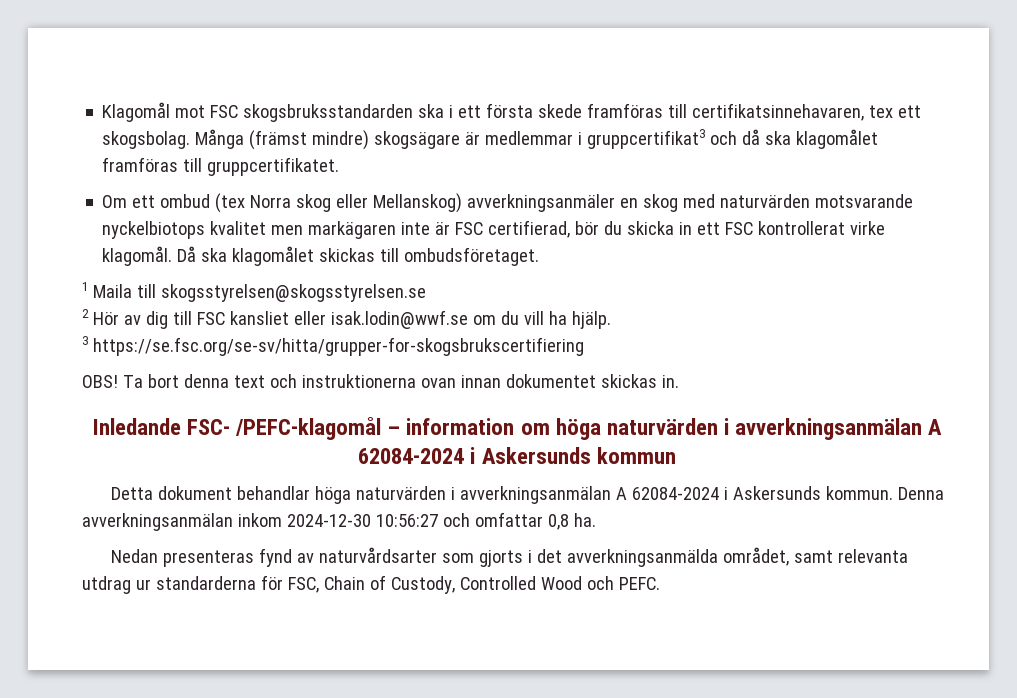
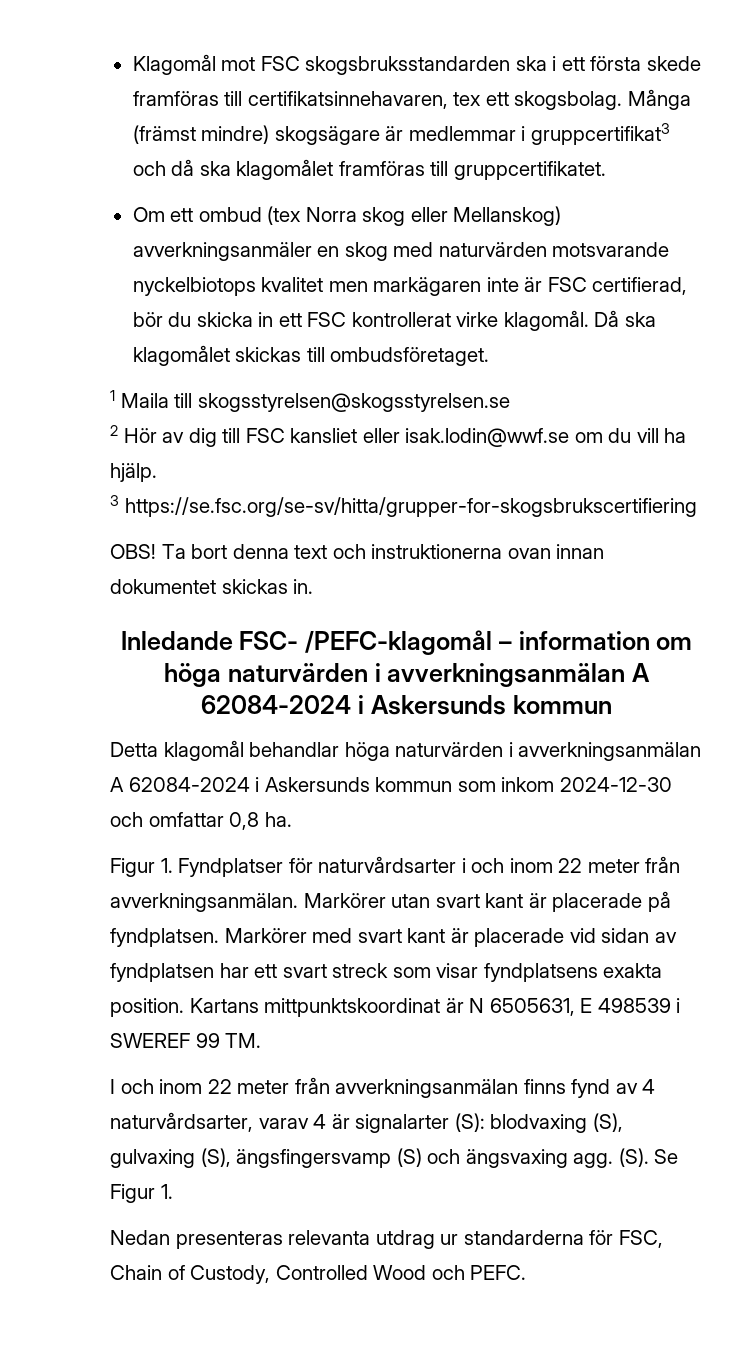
- Detta dokument behandlar höga naturvärden i avverkningsanmälan A 62084-2024 i Askersunds kommun. Denna avverkningsanmälan inkom 2024-12-30 10:56:27 och omfattar 0,8 ha.
+ Detta klagomål behandlar höga naturvärden i avverkningsanmälan A 62084-2024 i Askersunds kommun som inkom 2024-12-30 och omfattar 0,8 ha.
- Nedan presenteras fynd av naturvårdsarter som gjorts i det avverkningsanmälda området, samt relevanta utdrag ur standarderna för FSC, Chain of Custody, Controlled Wood och PEFC.
+ Figur 1. Fyndplatser för naturvårdsarter i och inom 22 meter från avverkningsanmälan. Markörer utan svart kant är placerade på fyndplatsen. Markörer med svart kant är placerade vid sidan av fyndplatsen har ett svart streck som visar fyndplatsens exakta position. Kartans mittpunktskoordinat är N 6505631, E 498539 i SWEREF 99 TM.
+ I och inom 22 meter från avverkningsanmälan finns fynd av 4 naturvårdsarter, varav 4 är signalarter (S): blodvaxing (S), gulvaxing (S), ängsfingersvamp (S) och ängsvaxing agg. (S). Se Figur 1.
+ Nedan presenteras relevanta utdrag ur standarderna för FSC, Chain of Custody, Controlled Wood och PEFC.

